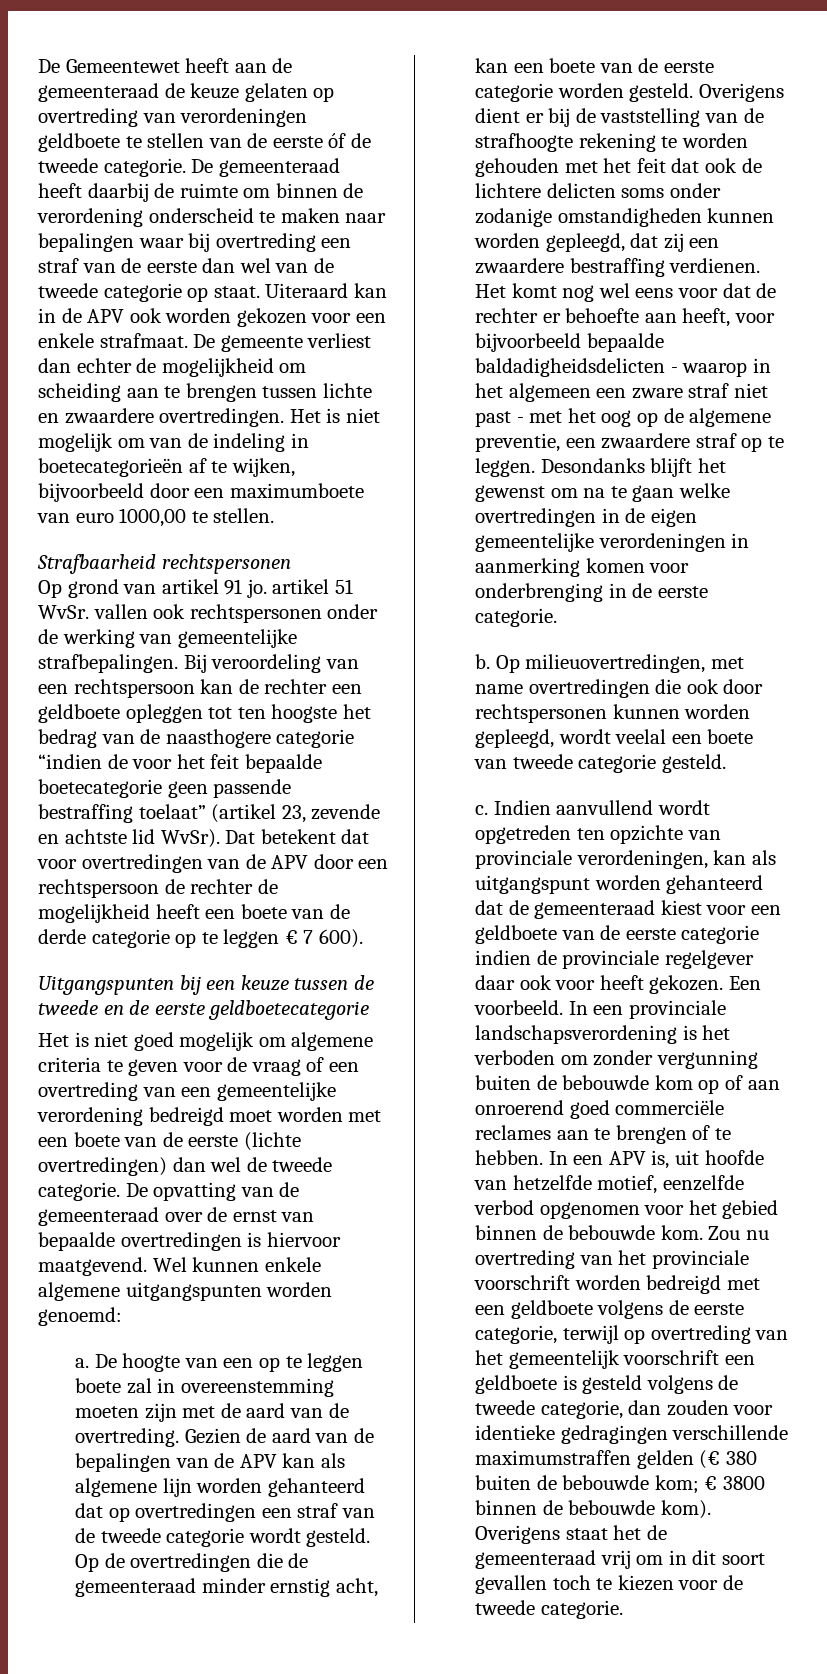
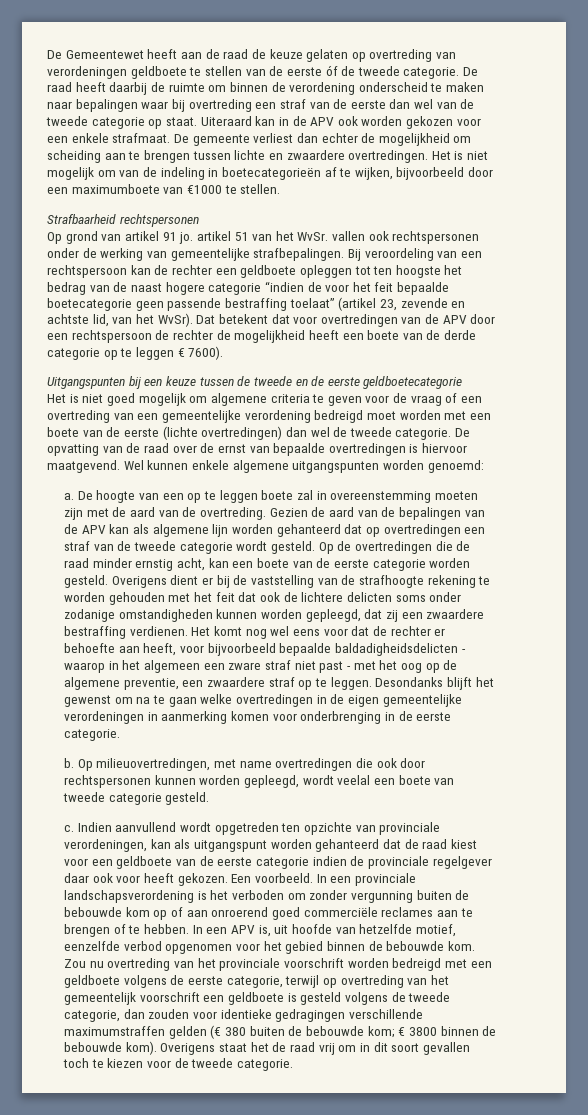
- De Gemeentewet heeft aan de gemeenteraad de keuze gelaten op overtreding van verordeningen geldboete te stellen van de eerste óf de tweede categorie.
+ De Gemeentewet heeft aan de raad de keuze gelaten op overtreding van verordeningen geldboete te stellen van de eerste óf de tweede categorie.
- De gemeenteraad heeft daarbij de ruimte om binnen de verordening onderscheid te maken naar bepalingen waar bij overtreding een straf van de eerste dan wel van de tweede categorie op staat.
+ De raad heeft daarbij de ruimte om binnen de verordening onderscheid te maken naar bepalingen waar bij overtreding een straf van de eerste dan wel van de tweede categorie op staat.
- Het is niet mogelijk om van de indeling in boetecategorieën af te wijken, bijvoorbeeld door een maximumboete van euro 1000,00 te stellen.
+ Het is niet mogelijk om van de indeling in boetecategorieën af te wijken, bijvoorbeeld door een maximumboete van €1000 te stellen.
- Op grond van artikel 91 jo. artikel 51 WvSr. vallen ook rechtspersonen onder de werking van gemeentelijke strafbepalingen.
+ Op grond van artikel 91 jo. artikel 51 van het WvSr. vallen ook rechtspersonen onder de werking van gemeentelijke strafbepalingen.
- Bij veroordeling van een rechtspersoon kan de rechter een geldboete opleggen tot ten hoogste het bedrag van de naasthogere categorie “indien de voor het feit bepaalde boetecategorie geen passende bestraffing toelaat” (artikel 23, zevende en achtste lid WvSr).
+ Bij veroordeling van een rechtspersoon kan de rechter een geldboete opleggen tot ten hoogste het bedrag van de naast hogere categorie “indien de voor het feit bepaalde boetecategorie geen passende bestraffing toelaat” (artikel 23, zevende en achtste lid, van het WvSr).
- Dat betekent dat voor overtredingen van de APV door een rechtspersoon de rechter de mogelijkheid heeft een boete van de derde categorie op te leggen € 7 600).
+ Dat betekent dat voor overtredingen van de APV door een rechtspersoon de rechter de mogelijkheid heeft een boete van de derde categorie op te leggen € 7600).
- De opvatting van de gemeenteraad over de ernst van bepaalde overtredingen is hiervoor maatgevend.
+ De opvatting van de raad over de ernst van bepaalde overtredingen is hiervoor maatgevend.
- Op de overtredingen die de gemeenteraad minder ernstig acht, kan een boete van de eerste categorie worden gesteld.
+ Op de overtredingen die de raad minder ernstig acht, kan een boete van de eerste categorie worden gesteld.
- Indien aanvullend wordt opgetreden ten opzichte van provinciale verordeningen, kan als uitgangspunt worden gehanteerd dat de gemeenteraad kiest voor een geldboete van de eerste categorie indien de provinciale regelgever daar ook voor heeft gekozen.
+ Indien aanvullend wordt opgetreden ten opzichte van provinciale verordeningen, kan als uitgangspunt worden gehanteerd dat de raad kiest voor een geldboete van de eerste categorie indien de provinciale regelgever daar ook voor heeft gekozen.
- Overigens staat het de gemeenteraad vrij om in dit soort gevallen toch te kiezen voor de tweede categorie.
+ Overigens staat het de raad vrij om in dit soort gevallen toch te kiezen voor de tweede categorie.

